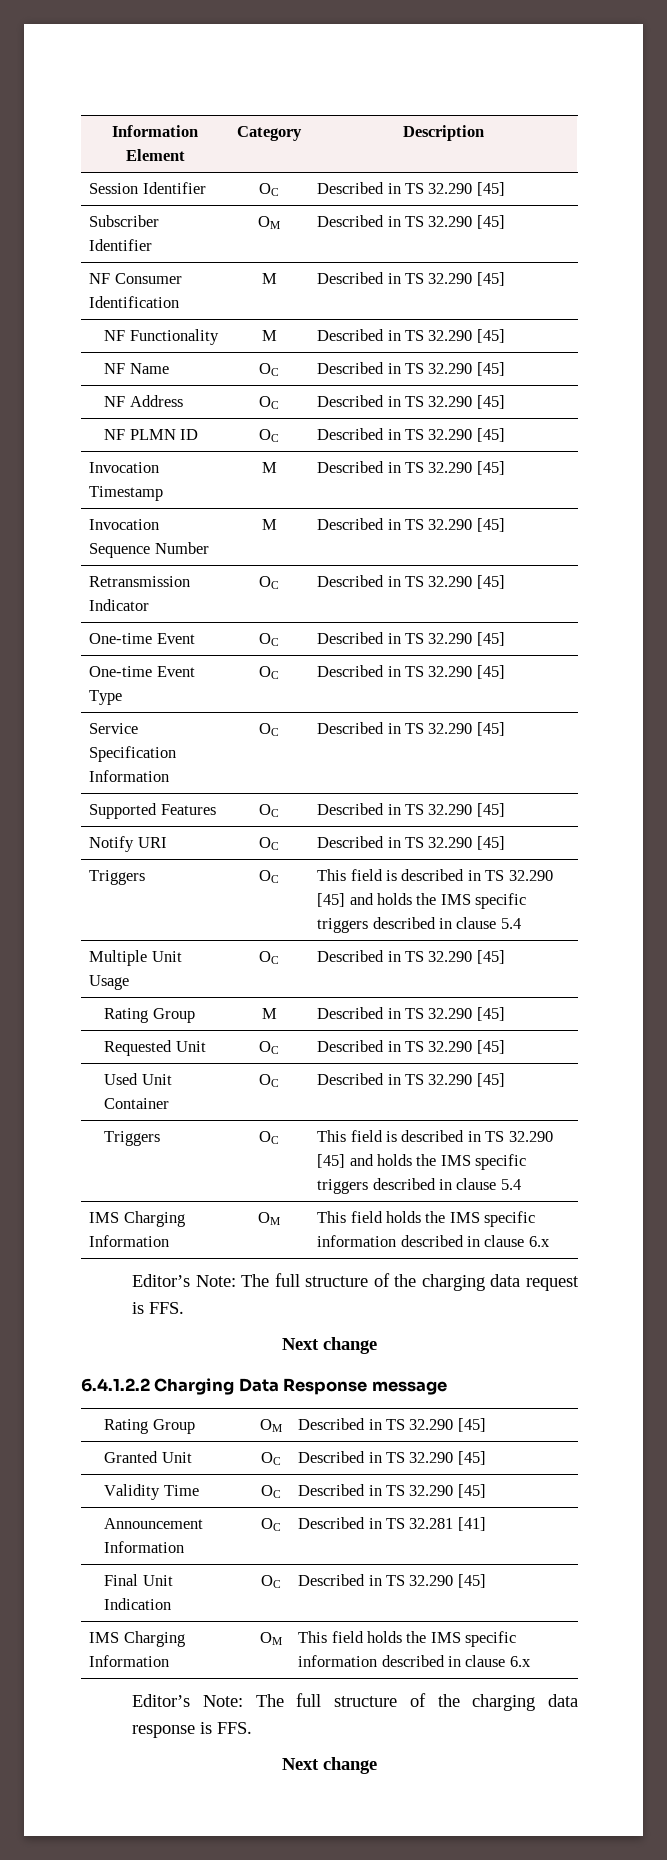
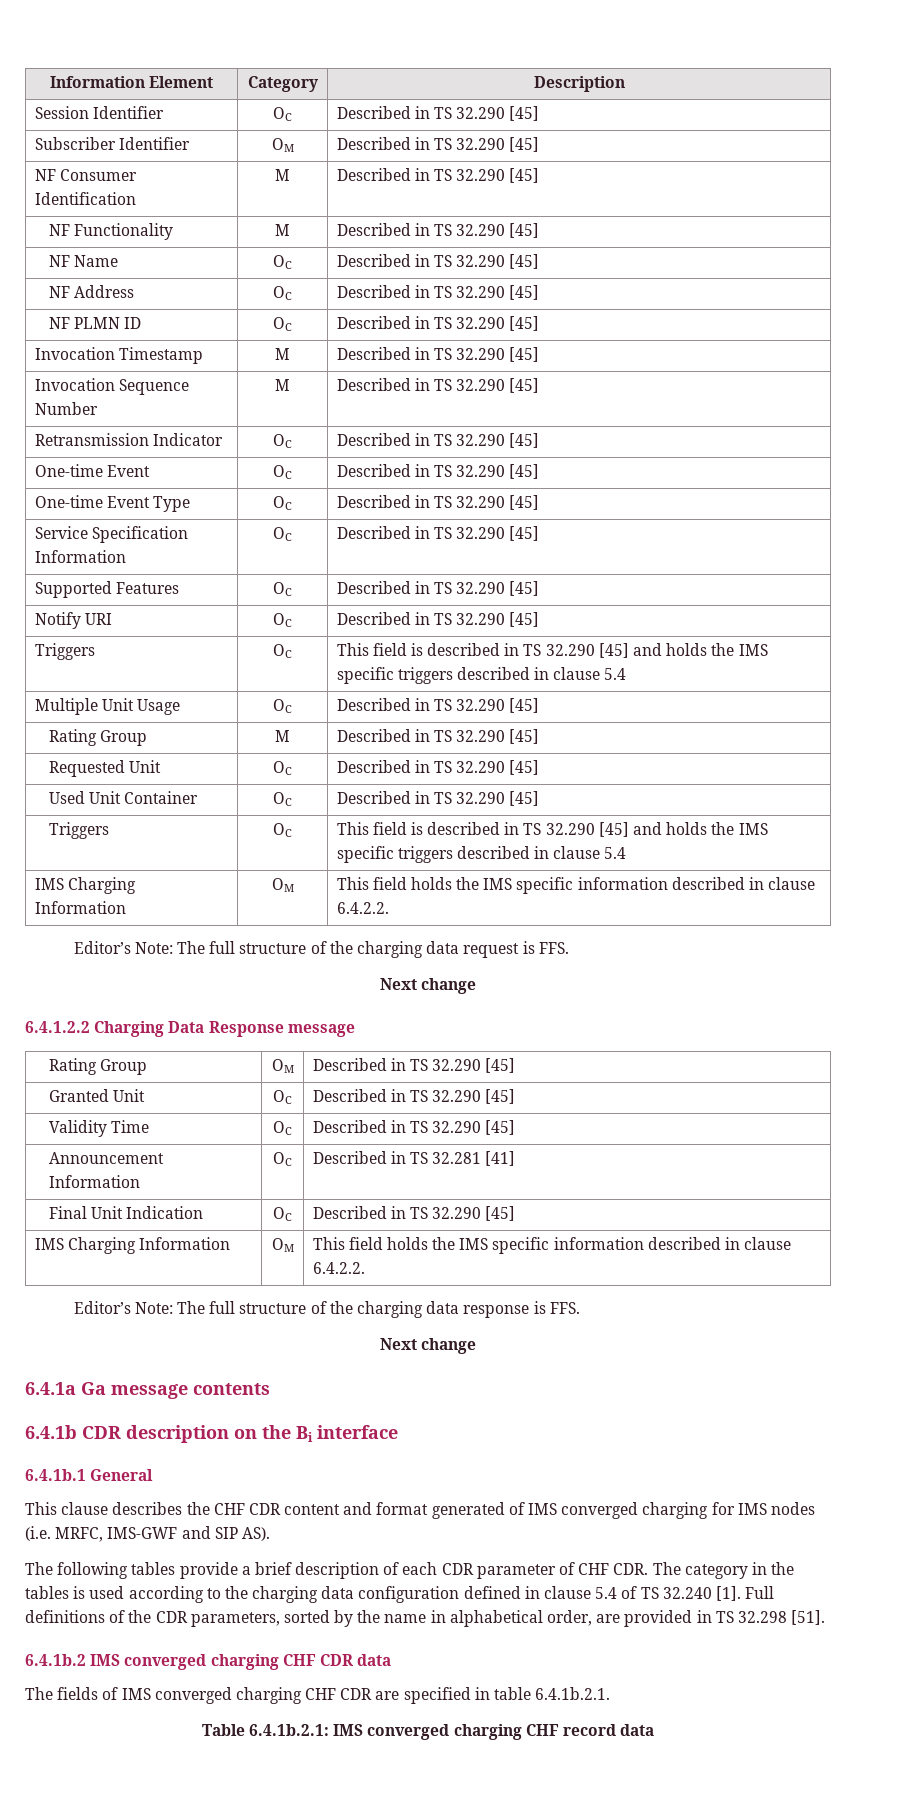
  Used Unit Container | OC | Described in TS 32.290 [45]
  Triggers | OC | This field is described in TS 32.290 [45] and holds the IMS specific triggers described in clause 5.4
- IMS Charging Information | OM | This field holds the IMS specific information described in clause 6.x
+ IMS Charging Information | OM | This field holds the IMS specific information described in clause 6.4.2.2.
  Final Unit Indication | OC | Described in TS 32.290 [45]
- IMS Charging Information | OM | This field holds the IMS specific information described in clause 6.x
+ IMS Charging Information | OM | This field holds the IMS specific information described in clause 6.4.2.2.
+ 6.4.1a Ga message contents
+ 6.4.1b CDR description on the Bi interface
+ 6.4.1b.1 General
+ This clause describes the CHF CDR content and format generated of IMS converged charging for IMS nodes (i.e. MRFC, IMS-GWF and SIP AS).
+ The following tables provide a brief description of each CDR parameter of CHF CDR. The category in the tables is used according to the charging data configuration defined in clause 5.4 of TS 32.240 [1]. Full definitions of the CDR parameters, sorted by the name in alphabetical order, are provided in TS 32.298 [51].
+ 6.4.1b.2 IMS converged charging CHF CDR data
+ The fields of IMS converged charging CHF CDR are specified in table 6.4.1b.2.1.
+ Table 6.4.1b.2.1: IMS converged charging CHF record data

